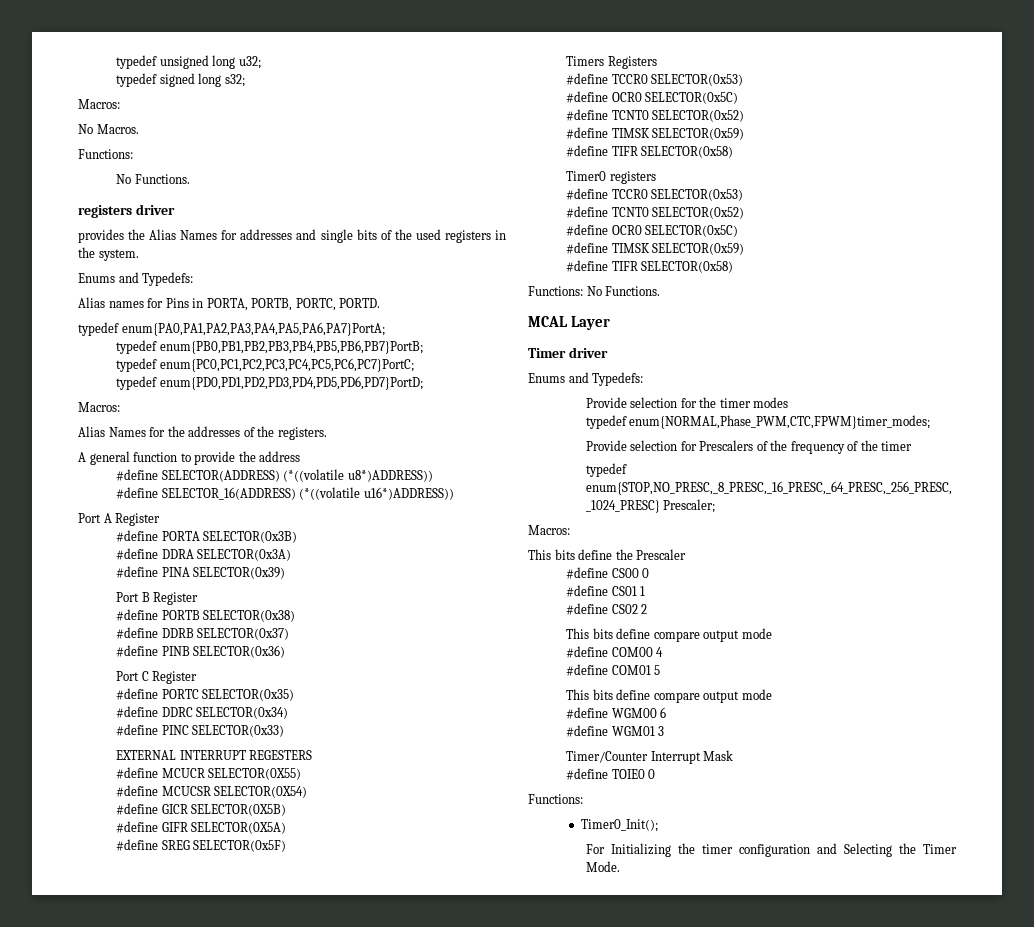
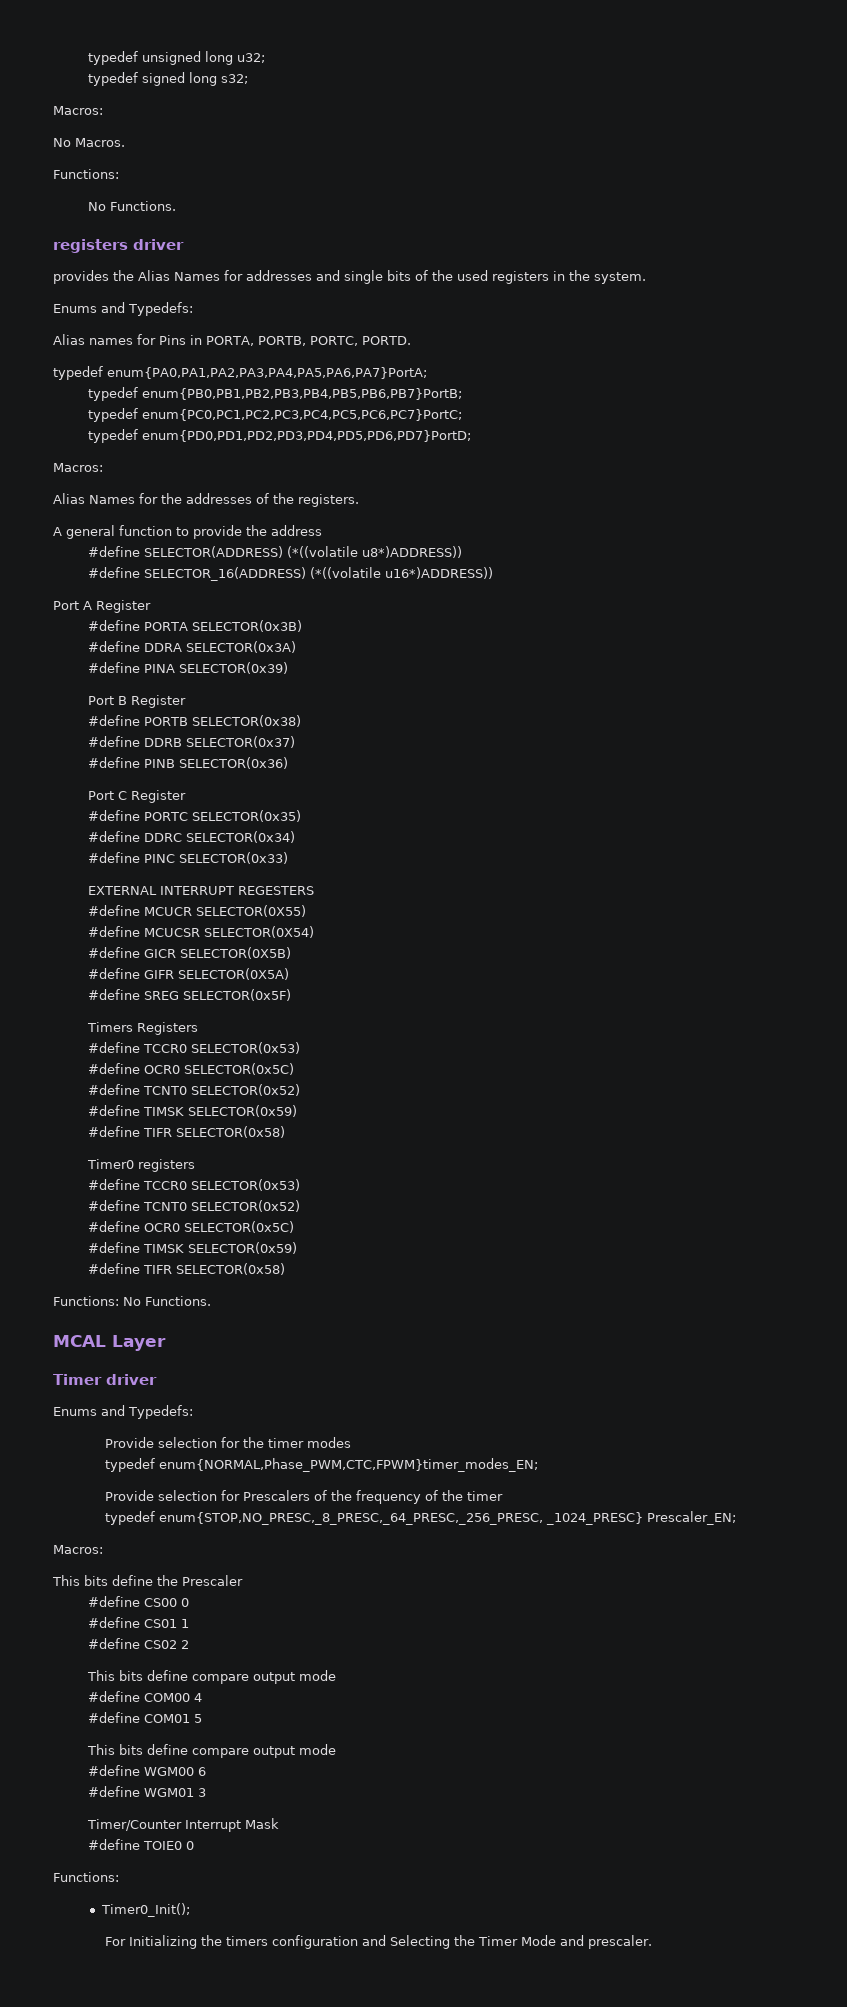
- typedef enum{NORMAL,Phase_PWM,CTC,FPWM}timer_modes;
+ typedef enum{NORMAL,Phase_PWM,CTC,FPWM}timer_modes_EN;
- typedef enum{STOP,NO_PRESC,_8_PRESC,_16_PRESC,_64_PRESC,_256_PRESC, _1024_PRESC} Prescaler;
+ typedef enum{STOP,NO_PRESC,_8_PRESC,_64_PRESC,_256_PRESC, _1024_PRESC} Prescaler_EN;
- For Initializing the timer configuration and Selecting the Timer Mode.
+ For Initializing the timers configuration and Selecting the Timer Mode and prescaler.

